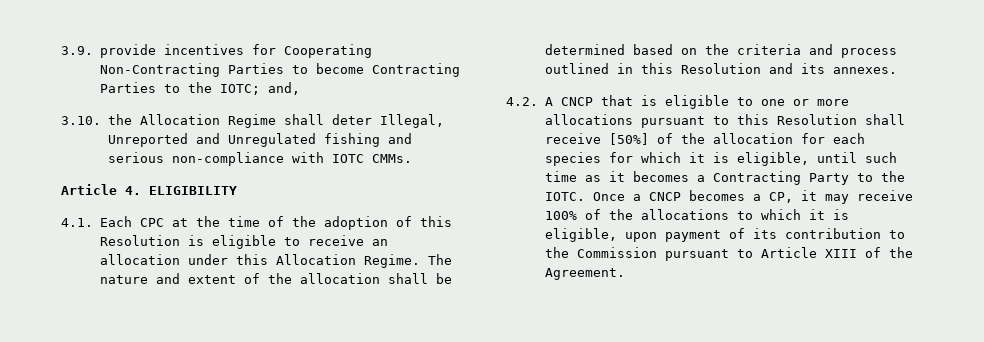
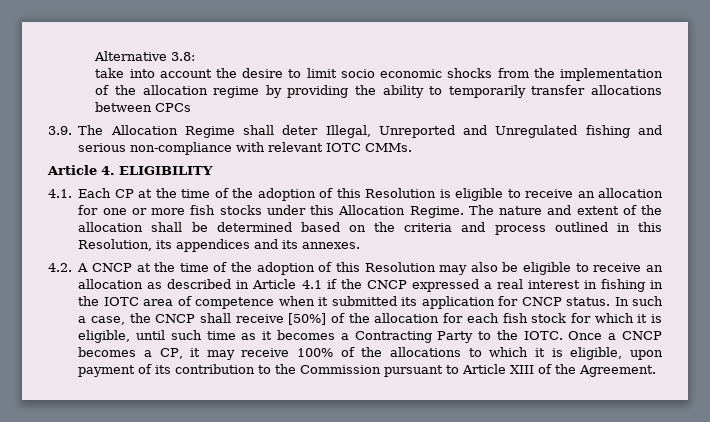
- 3.9. provide incentives for Cooperating Non-Contracting Parties to become Contracting Parties to the IOTC; and,
- 3.10. the Allocation Regime shall deter Illegal, Unreported and Unregulated fishing and serious non-compliance with IOTC CMMs.
+ Alternative 3.8:
+ take into account the desire to limit socio economic shocks from the implementation of the allocation regime by providing the ability to temporarily transfer allocations between CPCs
+ 3.9. The Allocation Regime shall deter Illegal, Unreported and Unregulated fishing and serious non-compliance with relevant IOTC CMMs.
- 4.1. Each CPC at the time of the adoption of this Resolution is eligible to receive an allocation under this Allocation Regime.
+ 4.1. Each CP at the time of the adoption of this Resolution is eligible to receive an allocation for one or more fish stocks under this Allocation Regime.
- The nature and extent of the allocation shall be determined based on the criteria and process outlined in this Resolution and its annexes.
+ The nature and extent of the allocation shall be determined based on the criteria and process outlined in this Resolution, its appendices and its annexes.
- 4.2. A CNCP that is eligible to one or more allocations pursuant to this Resolution shall receive [50%] of the allocation for each species for which it is eligible, until such time as it becomes a Contracting Party to the IOTC.
+ 4.2. A CNCP at the time of the adoption of this Resolution may also be eligible to receive an allocation as described in Article 4.1 if the CNCP expressed a real interest in fishing in the IOTC area of competence when it submitted its application for CNCP status. In such a case, the CNCP shall receive [50%] of the allocation for each fish stock for which it is eligible, until such time as it becomes a Contracting Party to the IOTC.

